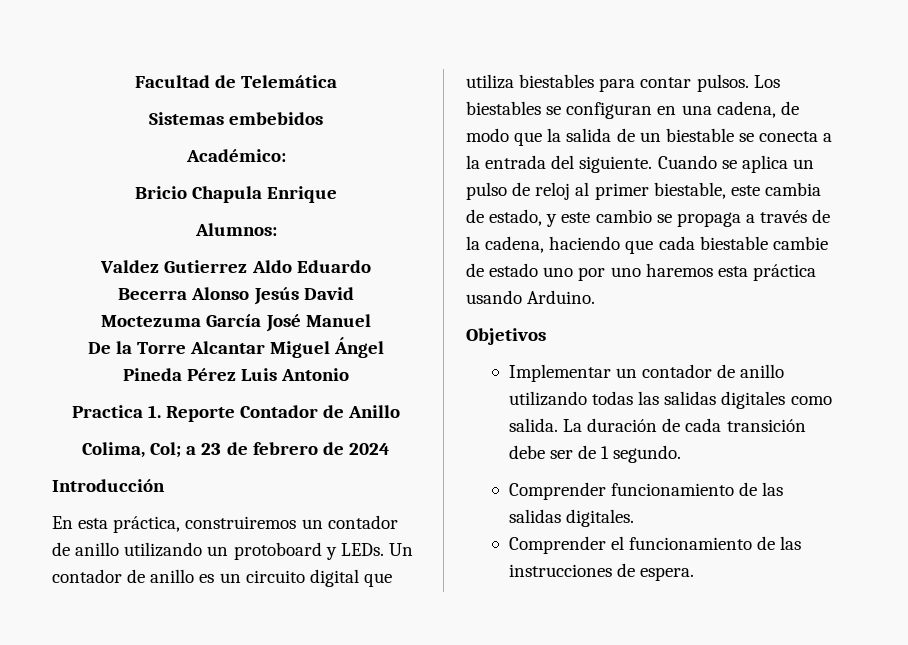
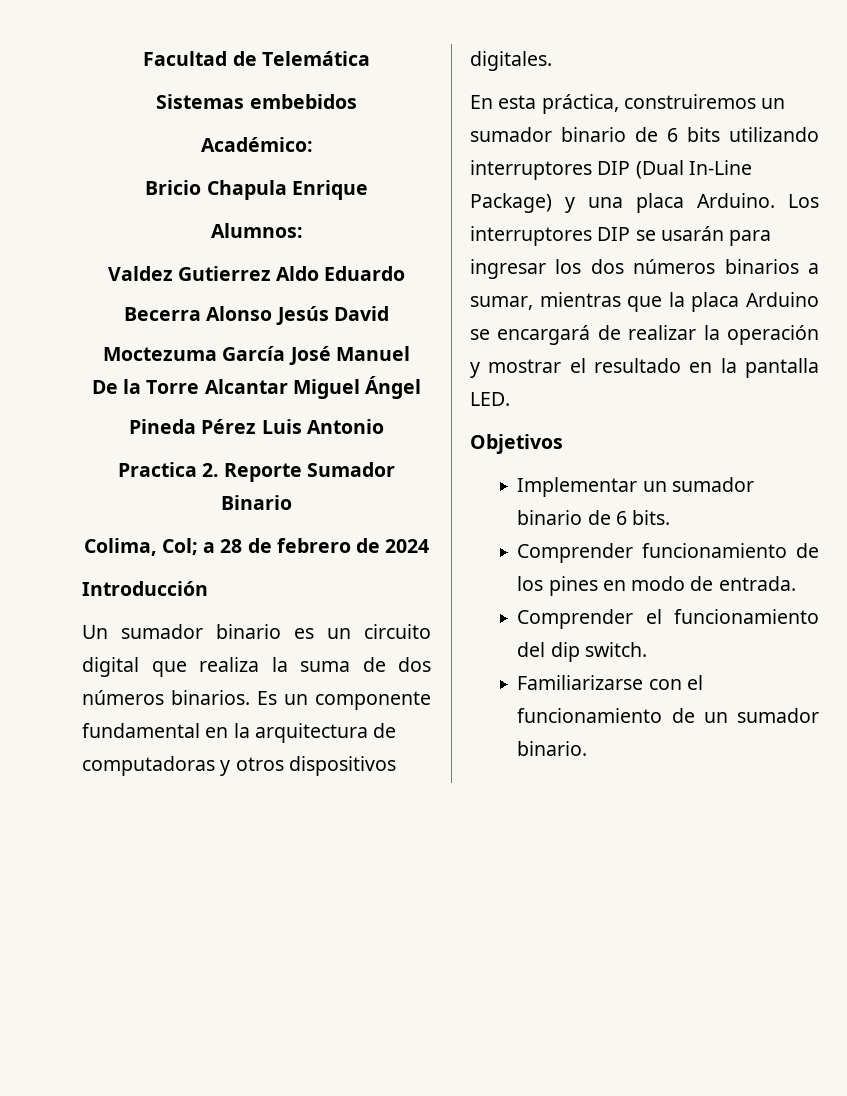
- Practica 1. Reporte Contador de Anillo
+ Practica 2. Reporte Sumador Binario
- Colima, Col; a 23 de febrero de 2024
+ Colima, Col; a 28 de febrero de 2024
+ Un sumador binario es un circuito digital que realiza la suma de dos números binarios. Es un componente fundamental en la arquitectura de computadoras y otros dispositivos digitales.
- En esta práctica, construiremos un contador de anillo utilizando un protoboard y LEDs. Un contador de anillo es un circuito digital que utiliza biestables para contar pulsos. Los biestables se configuran en una cadena, de modo que la salida de un biestable se conecta a la entrada del siguiente. Cuando se aplica un pulso de reloj al primer biestable, este cambia de estado, y este cambio se propaga a través de la cadena, haciendo que cada biestable cambie de estado uno por uno haremos esta práctica usando Arduino.
+ En esta práctica, construiremos un sumador binario de 6 bits utilizando interruptores DIP (Dual In-Line Package) y una placa Arduino. Los interruptores DIP se usarán para ingresar los dos números binarios a sumar, mientras que la placa Arduino se encargará de realizar la operación y mostrar el resultado en la pantalla LED.
  Objetivos
- Implementar un contador de anillo utilizando todas las salidas digitales como salida. La duración de cada transición debe ser de 1 segundo.
- Comprender funcionamiento de las salidas digitales.
- Comprender el funcionamiento de las instrucciones de espera.
+ Implementar un sumador binario de 6 bits.
+ Comprender funcionamiento de los pines en modo de entrada.
+ Comprender el funcionamiento del dip switch.
+ Familiarizarse con el funcionamiento de un sumador binario.

